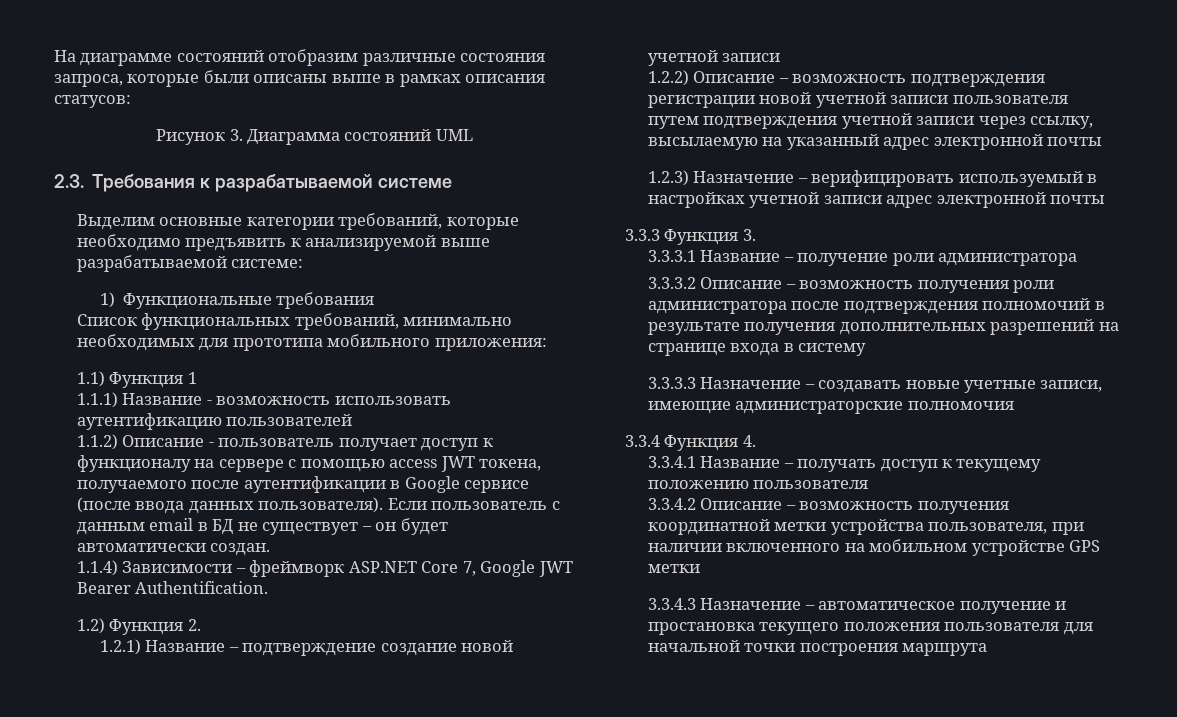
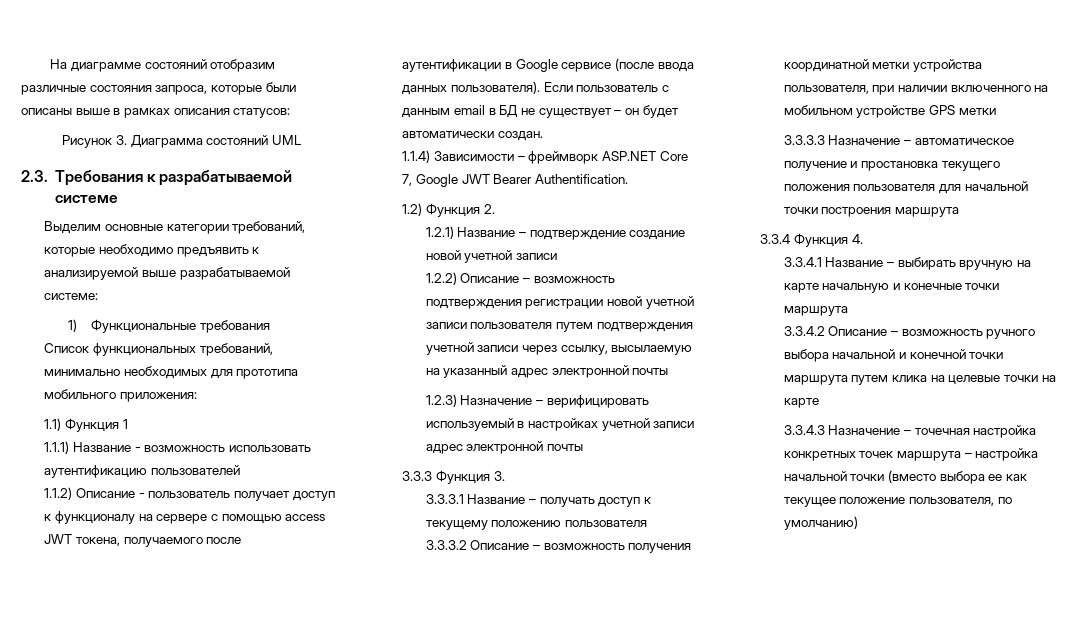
- 3.3.3.1 Название – получение роли администратора
- 3.3.3.2 Описание – возможность получения роли администратора после подтверждения полномочий в результате получения дополнительных разрешений на странице входа в систему
- 3.3.3.3 Назначение – создавать новые учетные записи, имеющие администраторские полномочия
- 3.3.4 Функция 4.
- 3.3.4.1 Название – получать доступ к текущему положению пользователя
+ 3.3.3.1 Название – получать доступ к текущему положению пользователя
- 3.3.4.2 Описание – возможность получения координатной метки устройства пользователя, при наличии включенного на мобильном устройстве GPS метки
+ 3.3.3.2 Описание – возможность получения координатной метки устройства пользователя, при наличии включенного на мобильном устройстве GPS метки
- 3.3.4.3 Назначение – автоматическое получение и простановка текущего положения пользователя для начальной точки построения маршрута
+ 3.3.3.3 Назначение – автоматическое получение и простановка текущего положения пользователя для начальной точки построения маршрута
+ 3.3.4 Функция 4.
+ 3.3.4.1 Название – выбирать вручную на карте начальную и конечные точки маршрута
+ 3.3.4.2 Описание – возможность ручного выбора начальной и конечной точки маршрута путем клика на целевые точки на карте
+ 3.3.4.3 Назначение – точечная настройка конкретных точек маршрута – настройка начальной точки (вместо выбора ее как текущее положение пользователя, по умолчанию)

